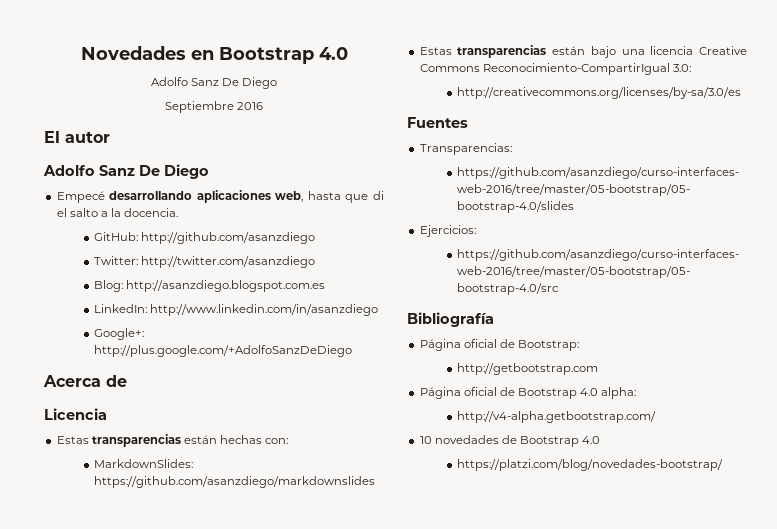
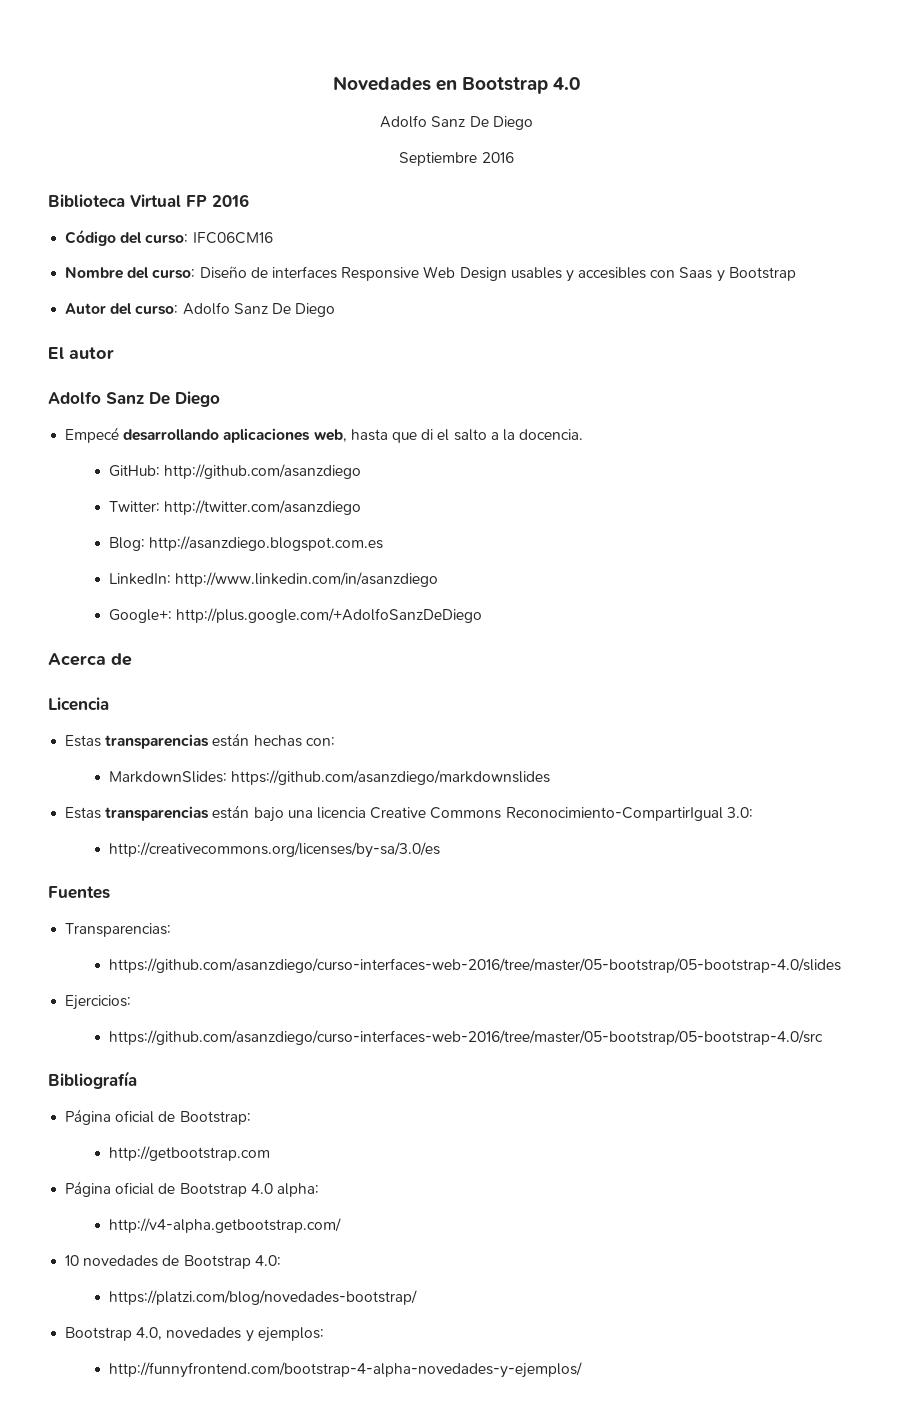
+ Biblioteca Virtual FP 2016
+ Código del curso: IFC06CM16
+ Nombre del curso: Diseño de interfaces Responsive Web Design usables y accesibles con Saas y Bootstrap
+ Autor del curso: Adolfo Sanz De Diego
- 10 novedades de Bootstrap 4.0
+ 10 novedades de Bootstrap 4.0:
+ Bootstrap 4.0, novedades y ejemplos:
+ http://funnyfrontend.com/bootstrap-4-alpha-novedades-y-ejemplos/

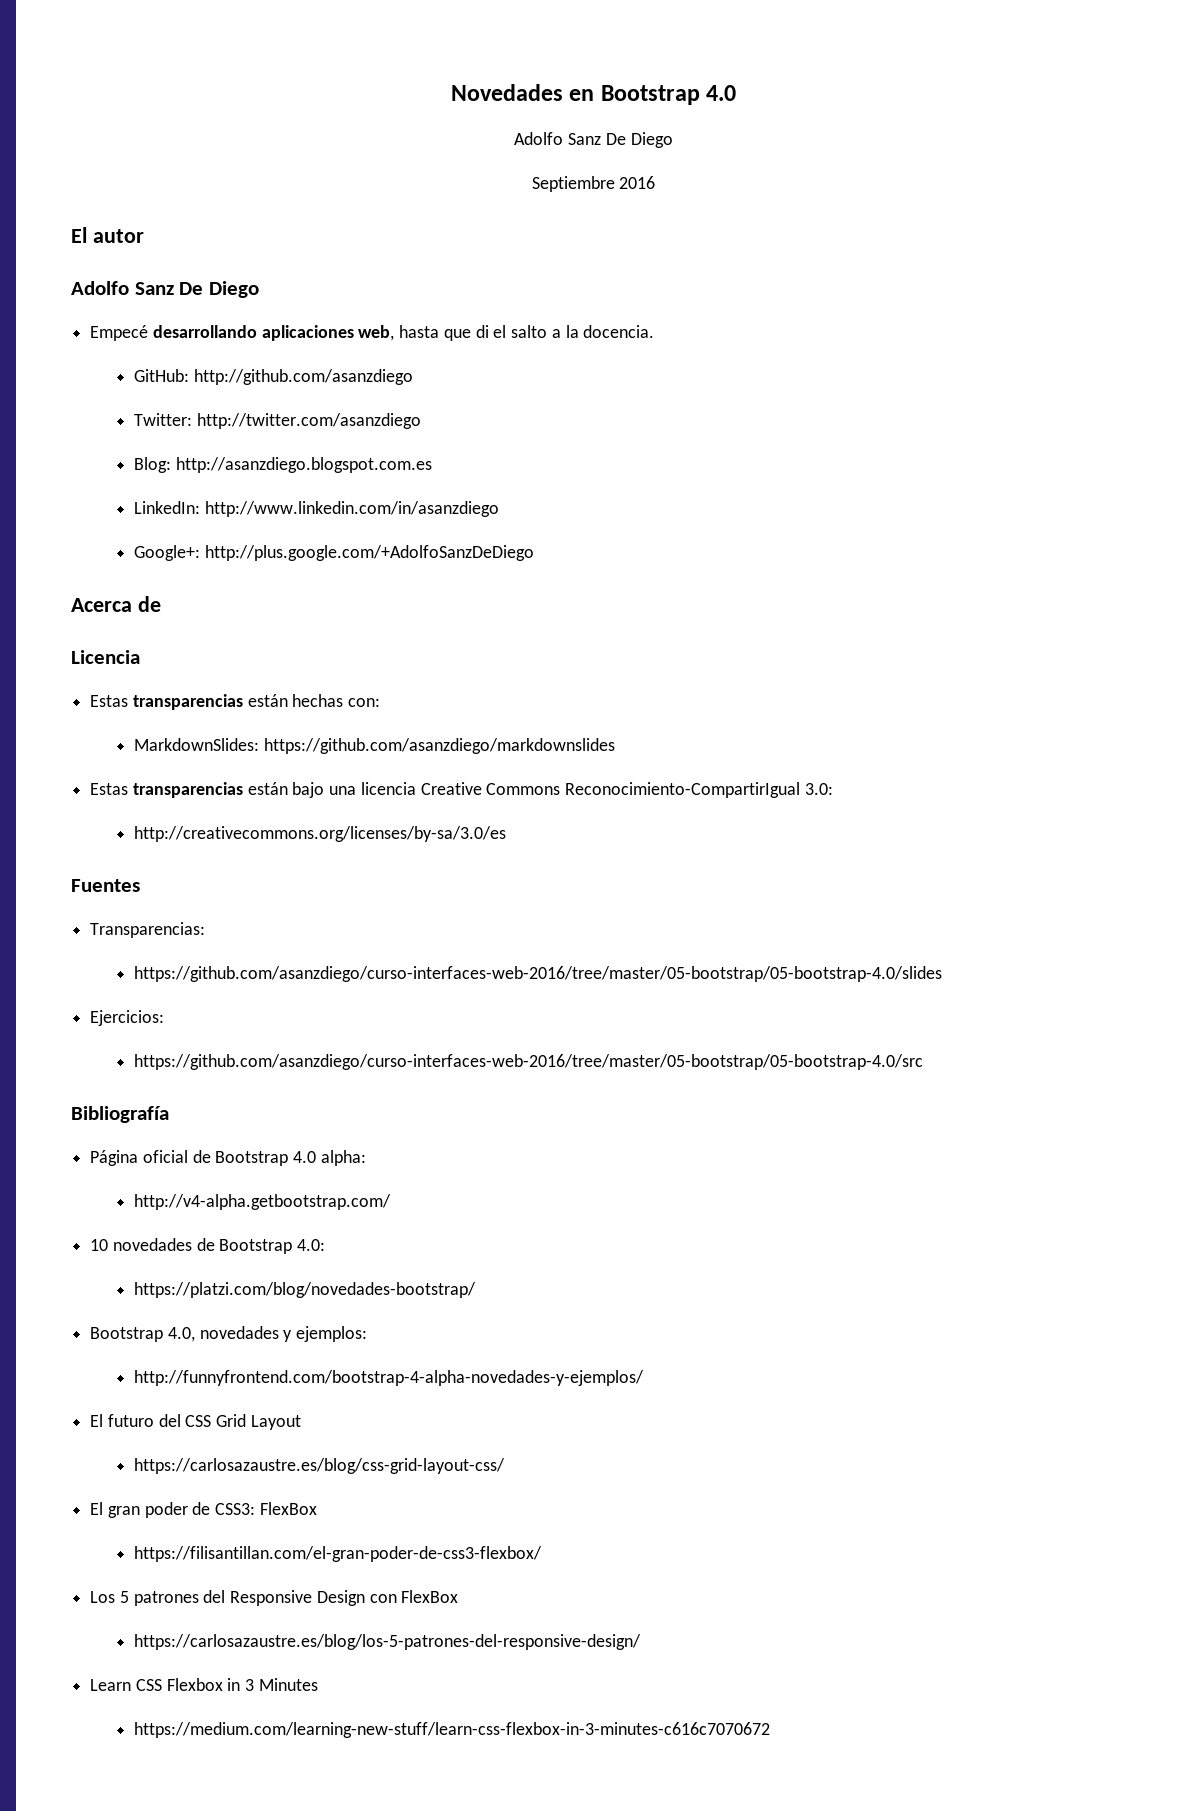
- Biblioteca Virtual FP 2016
- Código del curso: IFC06CM16
- Nombre del curso: Diseño de interfaces Responsive Web Design usables y accesibles con Saas y Bootstrap
- Autor del curso: Adolfo Sanz De Diego
- Página oficial de Bootstrap:
- http://getbootstrap.com
+ El futuro del CSS Grid Layout
+ https://carlosazaustre.es/blog/css-grid-layout-css/
+ El gran poder de CSS3: FlexBox
+ https://filisantillan.com/el-gran-poder-de-css3-flexbox/
+ Los 5 patrones del Responsive Design con FlexBox
+ https://carlosazaustre.es/blog/los-5-patrones-del-responsive-design/
+ Learn CSS Flexbox in 3 Minutes
+ https://medium.com/learning-new-stuff/learn-css-flexbox-in-3-minutes-c616c7070672

